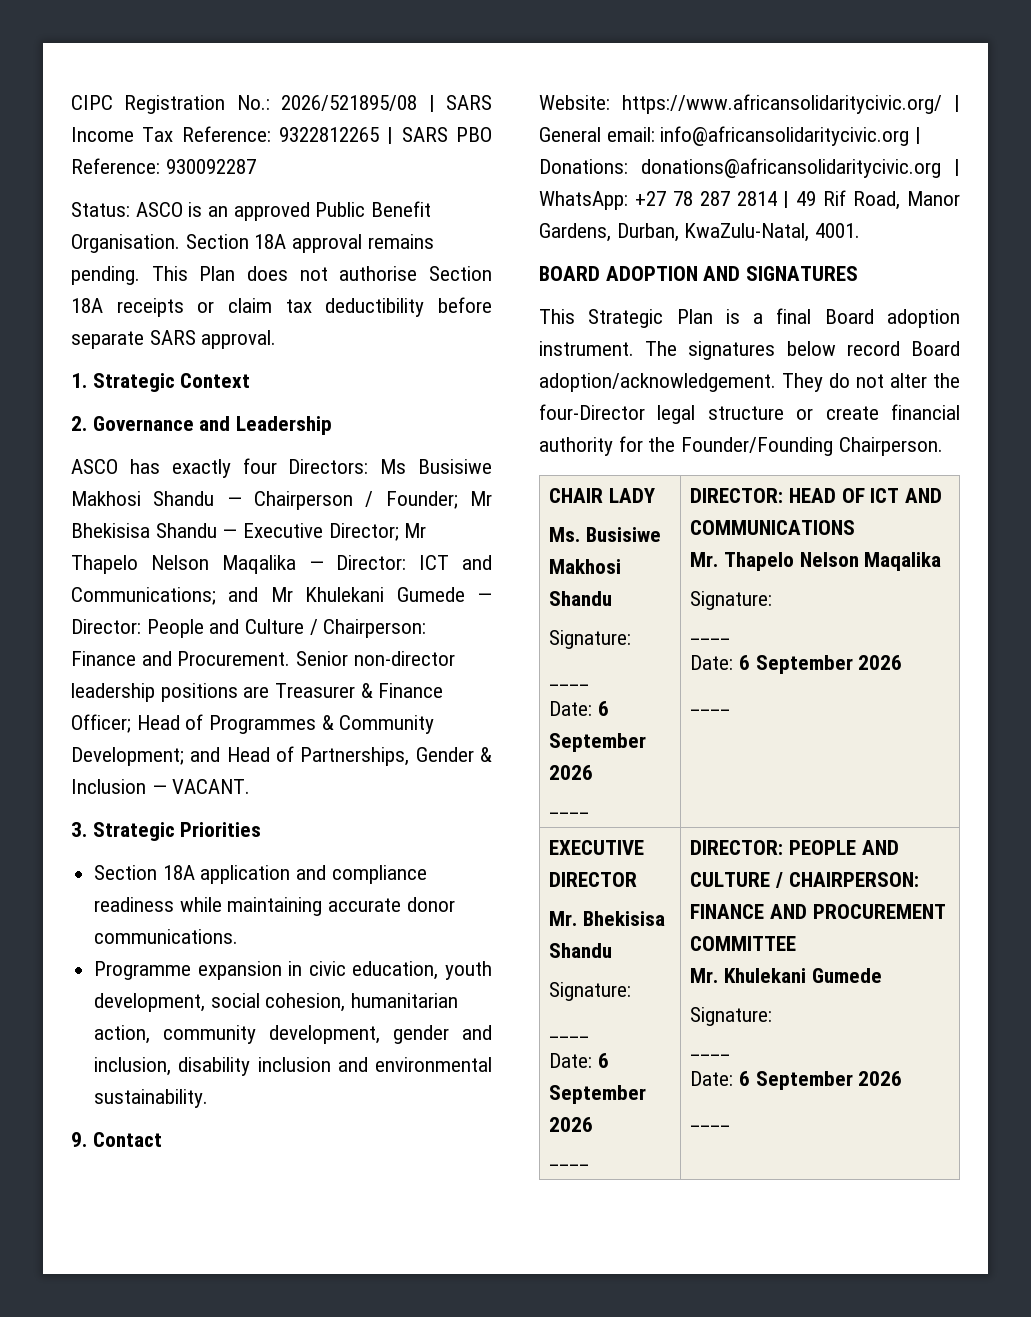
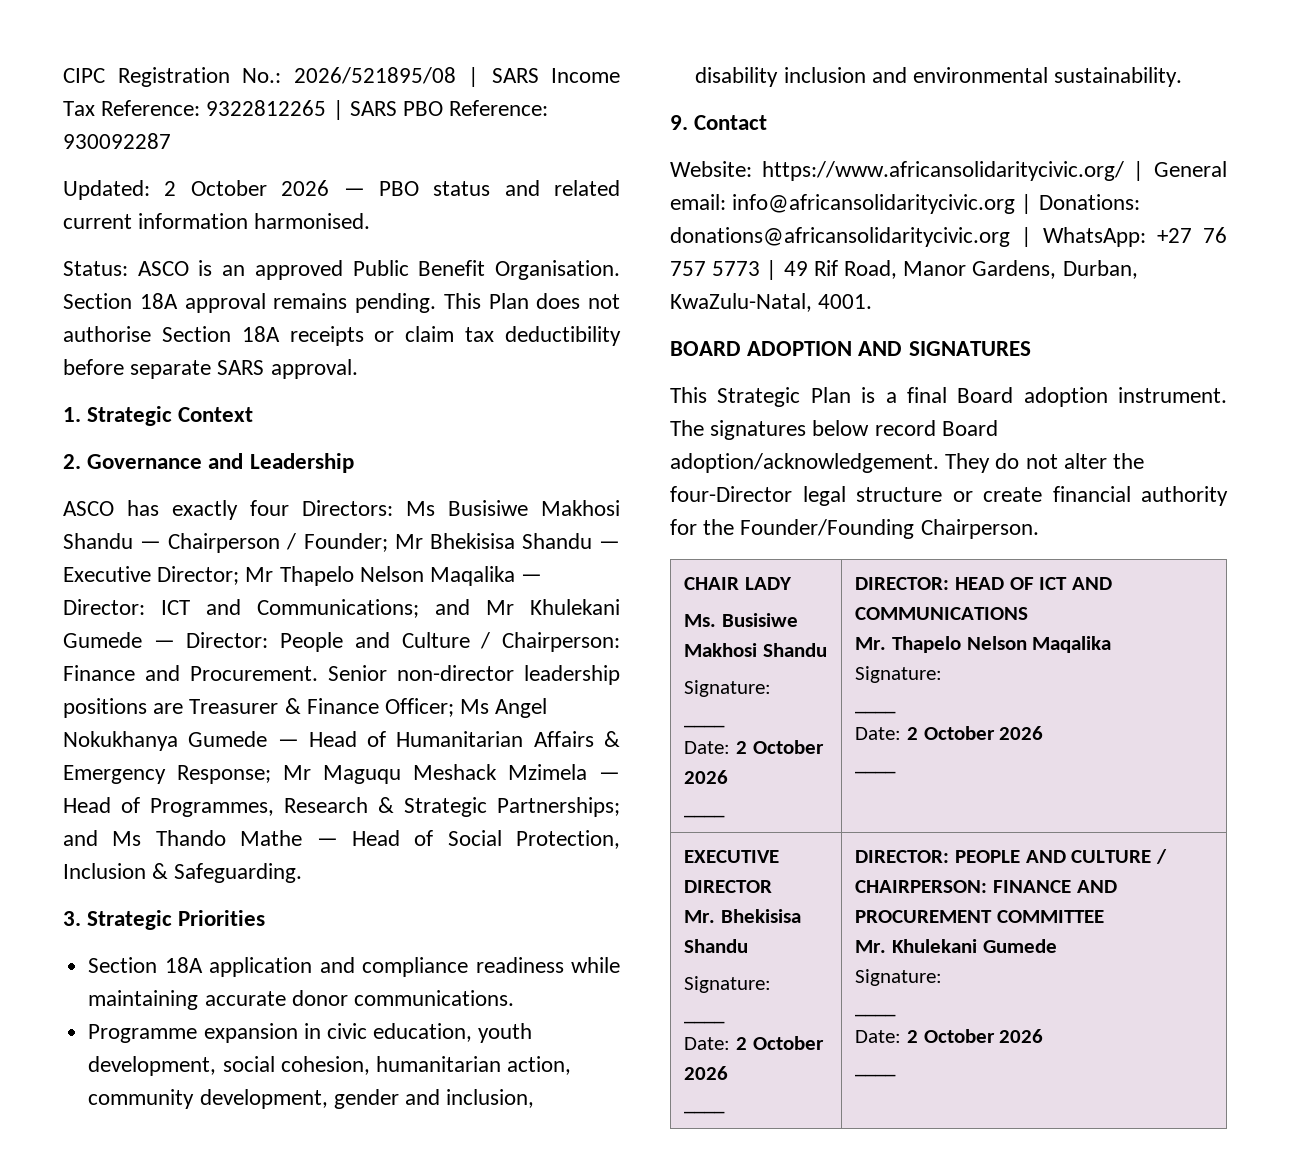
+ Updated: 2 October 2026 — PBO status and related current information harmonised.
- Senior non-director leadership positions are Treasurer & Finance Officer; Head of Programmes & Community Development; and Head of Partnerships, Gender & Inclusion — VACANT.
+ Senior non-director leadership positions are Treasurer & Finance Officer; Ms Angel Nokukhanya Gumede — Head of Humanitarian Affairs & Emergency Response; Mr Maguqu Meshack Mzimela — Head of Programmes, Research & Strategic Partnerships; and Ms Thando Mathe — Head of Social Protection, Inclusion & Safeguarding.
- Website: https://www.africansolidaritycivic.org/ | General email: info@africansolidaritycivic.org | Donations: donations@africansolidaritycivic.org | WhatsApp: +27 78 287 2814 | 49 Rif Road, Manor Gardens, Durban, KwaZulu-Natal, 4001.
+ Website: https://www.africansolidaritycivic.org/ | General email: info@africansolidaritycivic.org | Donations: donations@africansolidaritycivic.org | WhatsApp: +27 76 757 5773 | 49 Rif Road, Manor Gardens, Durban, KwaZulu-Natal, 4001.
  CHAIR LADY
  Ms. Busisiwe Makhosi Shandu
  Signature:
  ____
- Date: 6 September 2026
+ Date: 2 October 2026
  ____ | DIRECTOR: HEAD OF ICT AND COMMUNICATIONS
  Mr. Thapelo Nelson Maqalika
  Signature:
  ____
- Date: 6 September 2026
+ Date: 2 October 2026
  EXECUTIVE DIRECTOR
  Mr. Bhekisisa Shandu
  Signature:
  ____
- Date: 6 September 2026
+ Date: 2 October 2026
  ____ | DIRECTOR: PEOPLE AND CULTURE / CHAIRPERSON: FINANCE AND PROCUREMENT COMMITTEE
  Mr. Khulekani Gumede
  Signature:
  ____
- Date: 6 September 2026
+ Date: 2 October 2026

